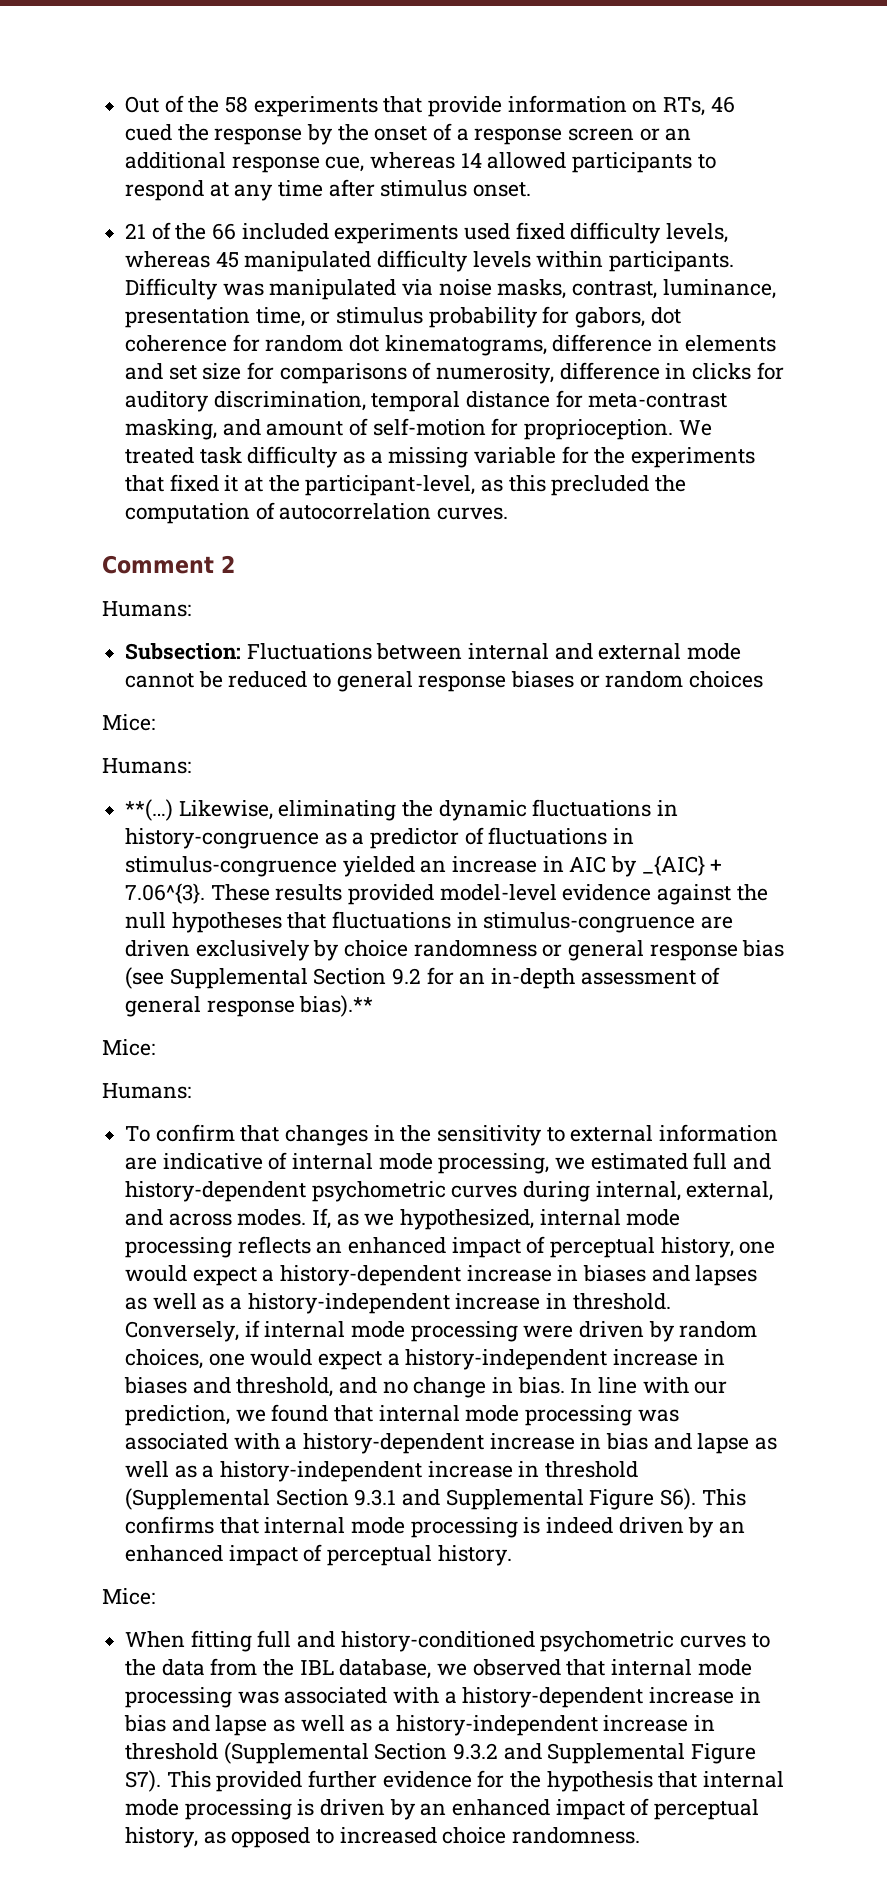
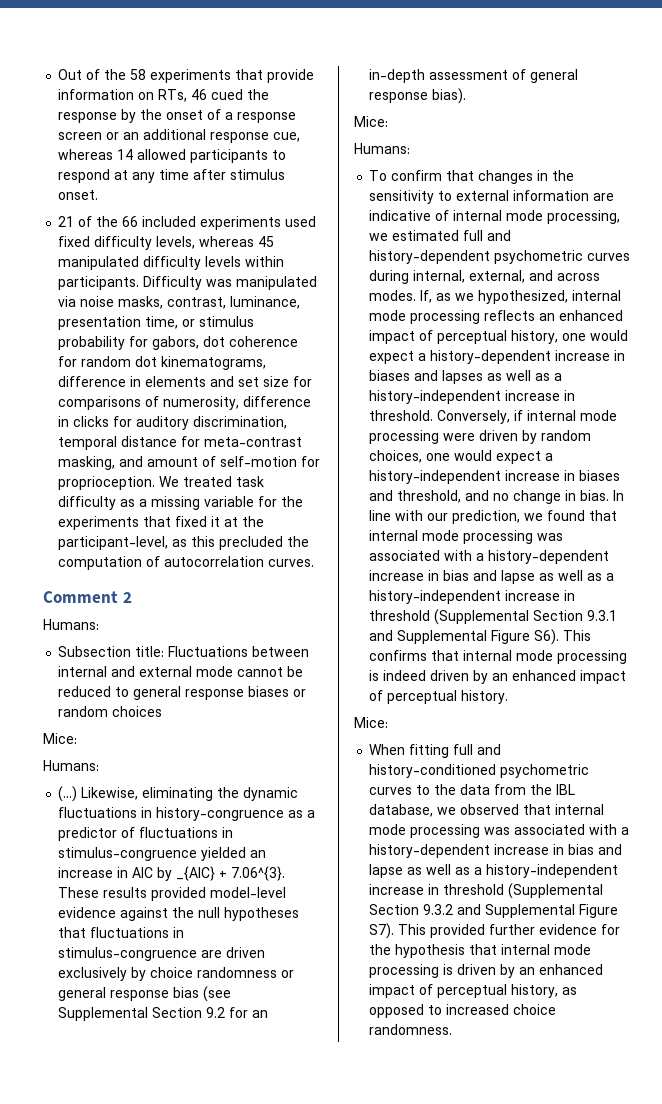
- Subsection: Fluctuations between internal and external mode cannot be reduced to general response biases or random choices
+ Subsection title: Fluctuations between internal and external mode cannot be reduced to general response biases or random choices
- **(…)
+ (…)
- Likewise, eliminating the dynamic fluctuations in history-congruence as a predictor of fluctuations in stimulus-congruence yielded an increase in AIC by _{AIC} + 7.06^{3}. These results provided model-level evidence against the null hypotheses that fluctuations in stimulus-congruence are driven exclusively by choice randomness or general response bias (see Supplemental Section 9.2 for an in-depth assessment of general response bias).**
+ Likewise, eliminating the dynamic fluctuations in history-congruence as a predictor of fluctuations in stimulus-congruence yielded an increase in AIC by _{AIC} + 7.06^{3}. These results provided model-level evidence against the null hypotheses that fluctuations in stimulus-congruence are driven exclusively by choice randomness or general response bias (see Supplemental Section 9.2 for an in-depth assessment of general response bias).

